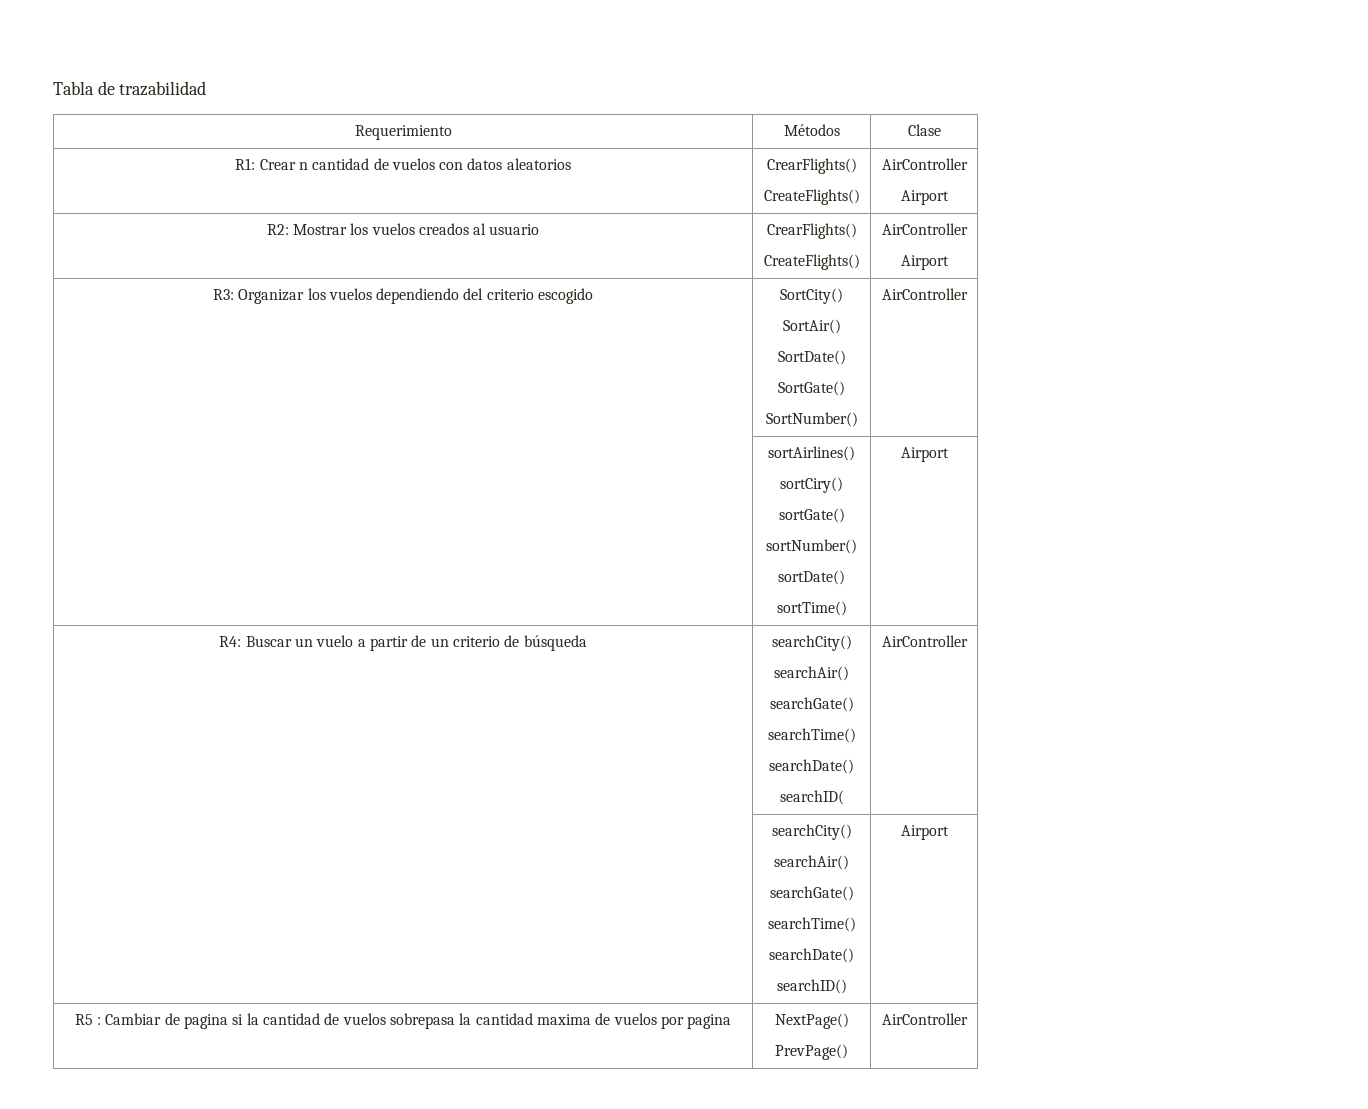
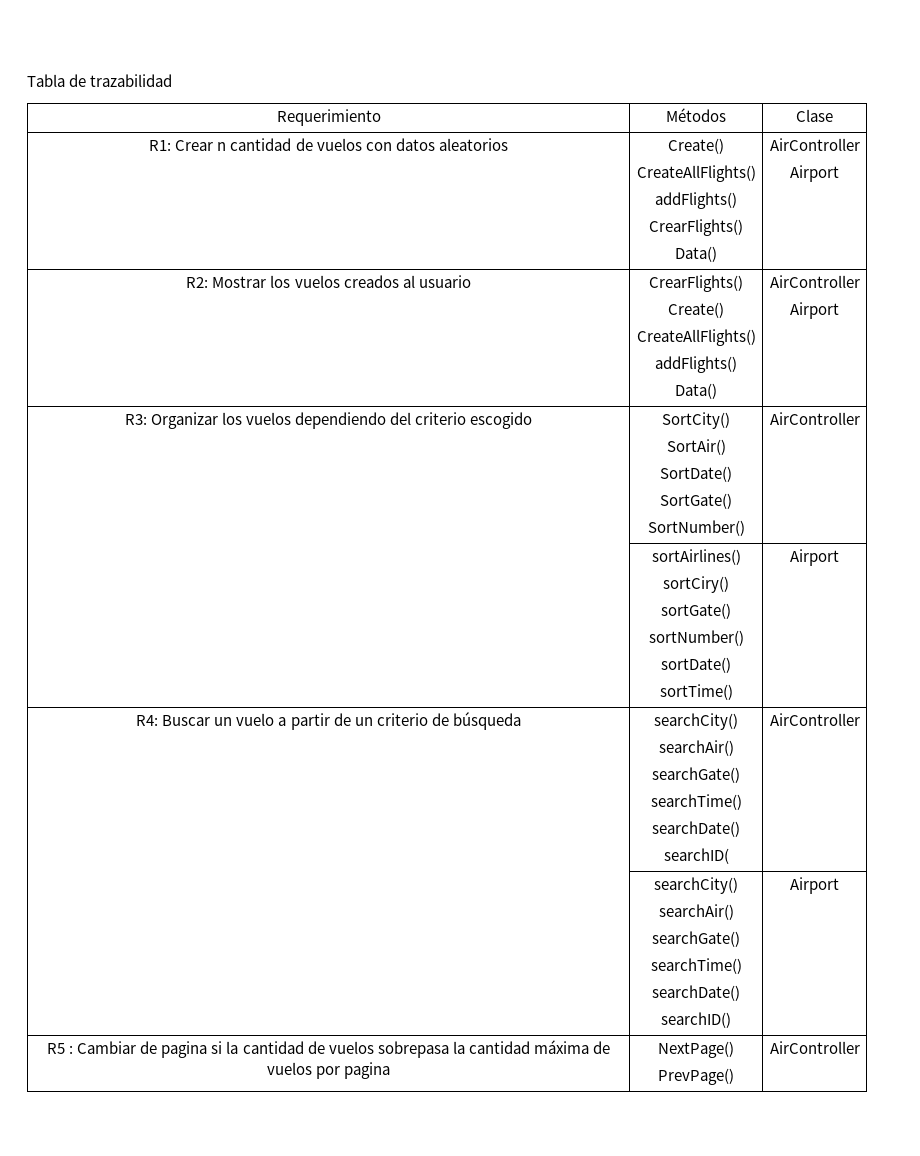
- R1: Crear n cantidad de vuelos con datos aleatorios | CrearFlights()
- CreateFlights() | AirController
+ R1: Crear n cantidad de vuelos con datos aleatorios | Create()
+ CreateAllFlights()
+ addFlights()
+ CrearFlights()
+ Data() | AirController
  R2: Mostrar los vuelos creados al usuario | CrearFlights()
- CreateFlights() | AirController
+ Create()
+ CreateAllFlights()
+ addFlights()
+ Data() | AirController
- R5 : Cambiar de pagina si la cantidad de vuelos sobrepasa la cantidad maxima de vuelos por pagina | NextPage()
+ R5 : Cambiar de pagina si la cantidad de vuelos sobrepasa la cantidad máxima de vuelos por pagina | NextPage()

